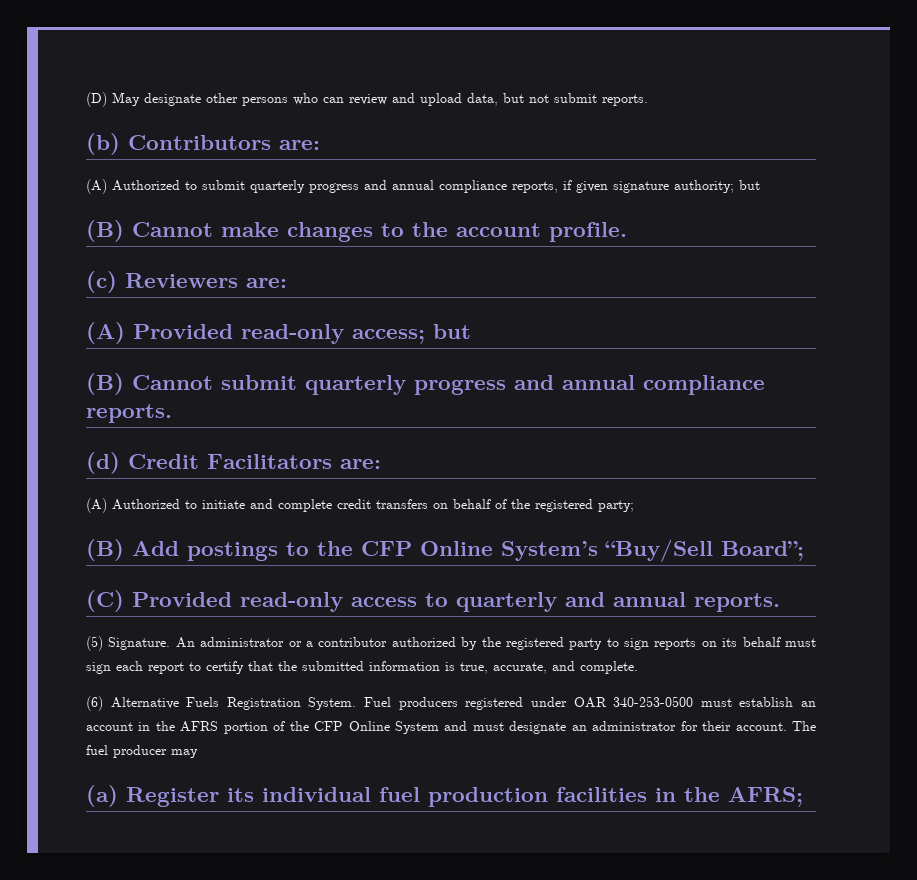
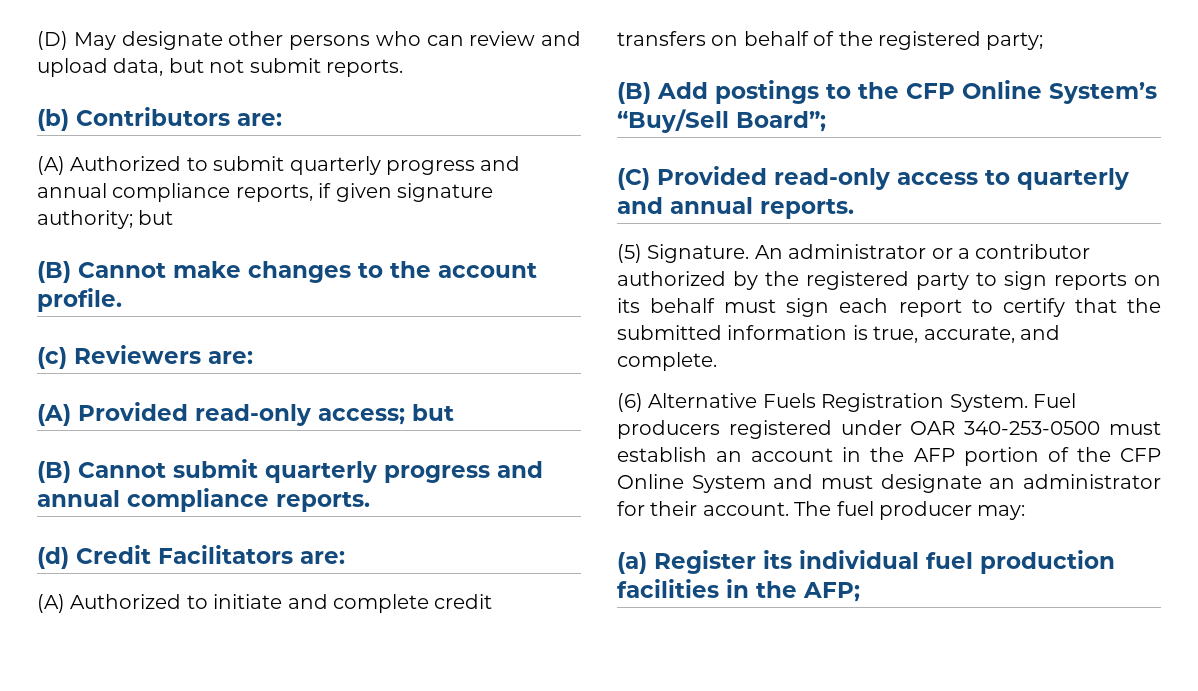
- Fuel producers registered under OAR 340-253-0500 must establish an account in the AFRS portion of the CFP Online System and must designate an administrator for their account.
+ Fuel producers registered under OAR 340-253-0500 must establish an account in the AFP portion of the CFP Online System and must designate an administrator for their account.
- The fuel producer may
+ The fuel producer may:
- (a) Register its individual fuel production facilities in the AFRS;
+ (a) Register its individual fuel production facilities in the AFP;

